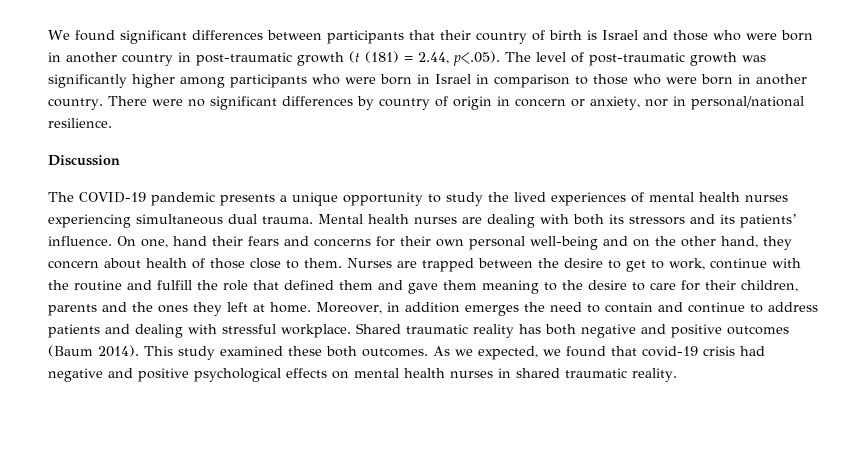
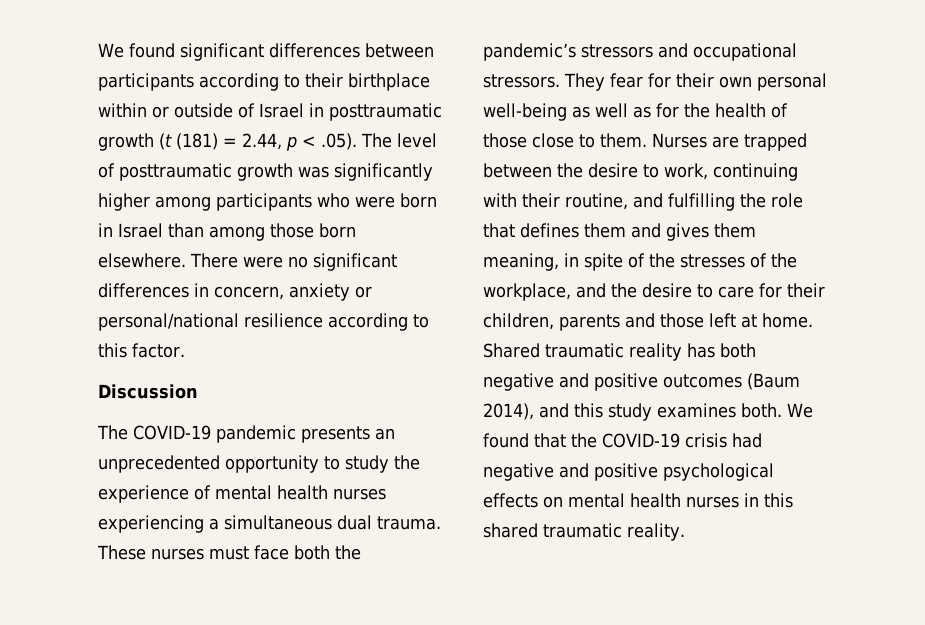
- We found significant differences between participants that their country of birth is Israel and those who were born in another country in post-traumatic growth (t (181) = 2.44, p<.05). The level of post-traumatic growth was significantly higher among participants who were born in Israel in comparison to those who were born in another country.
+ We found significant differences between participants according to their birthplace within or outside of Israel in posttraumatic growth (t (181) = 2.44, p < .05). The level of posttraumatic growth was significantly higher among participants who were born in Israel than among those born elsewhere.
- There were no significant differences by country of origin in concern or anxiety, nor in personal/national resilience.
+ There were no significant differences in concern, anxiety or personal/national resilience according to this factor.
- The COVID-19 pandemic presents a unique opportunity to study the lived experiences of mental health nurses experiencing simultaneous dual trauma.
+ The COVID-19 pandemic presents an unprecedented opportunity to study the experience of mental health nurses experiencing a simultaneous dual trauma.
- Mental health nurses are dealing with both its stressors and its patients’ influence. On one, hand their fears and concerns for their own personal well-being and on the other hand, they concern about health of those close to them.
+ These nurses must face both the pandemic’s stressors and occupational stressors. They fear for their own personal well-being as well as for the health of those close to them.
- Nurses are trapped between the desire to get to work, continue with the routine and fulfill the role that defined them and gave them meaning to the desire to care for their children, parents and the ones they left at home. Moreover, in addition emerges the need to contain and continue to address patients and dealing with stressful workplace.
+ Nurses are trapped between the desire to work, continuing with their routine, and fulfilling the role that defines them and gives them meaning, in spite of the stresses of the workplace, and the desire to care for their children, parents and those left at home.
- Shared traumatic reality has both negative and positive outcomes (Baum 2014). This study examined these both outcomes. As we expected, we found that covid-19 crisis had negative and positive psychological effects on mental health nurses in shared traumatic reality.
+ Shared traumatic reality has both negative and positive outcomes (Baum 2014), and this study examines both. We found that the COVID-19 crisis had negative and positive psychological effects on mental health nurses in this shared traumatic reality.

